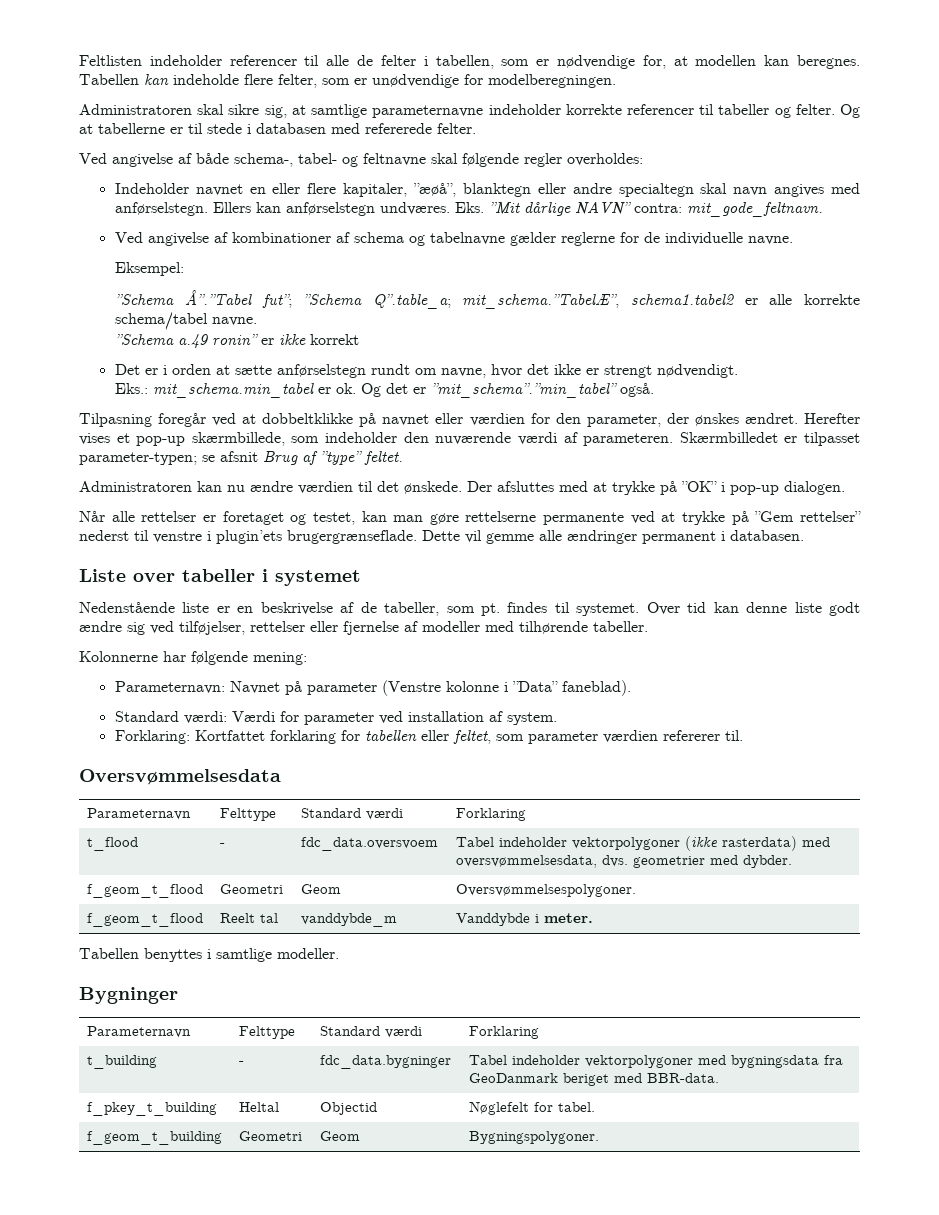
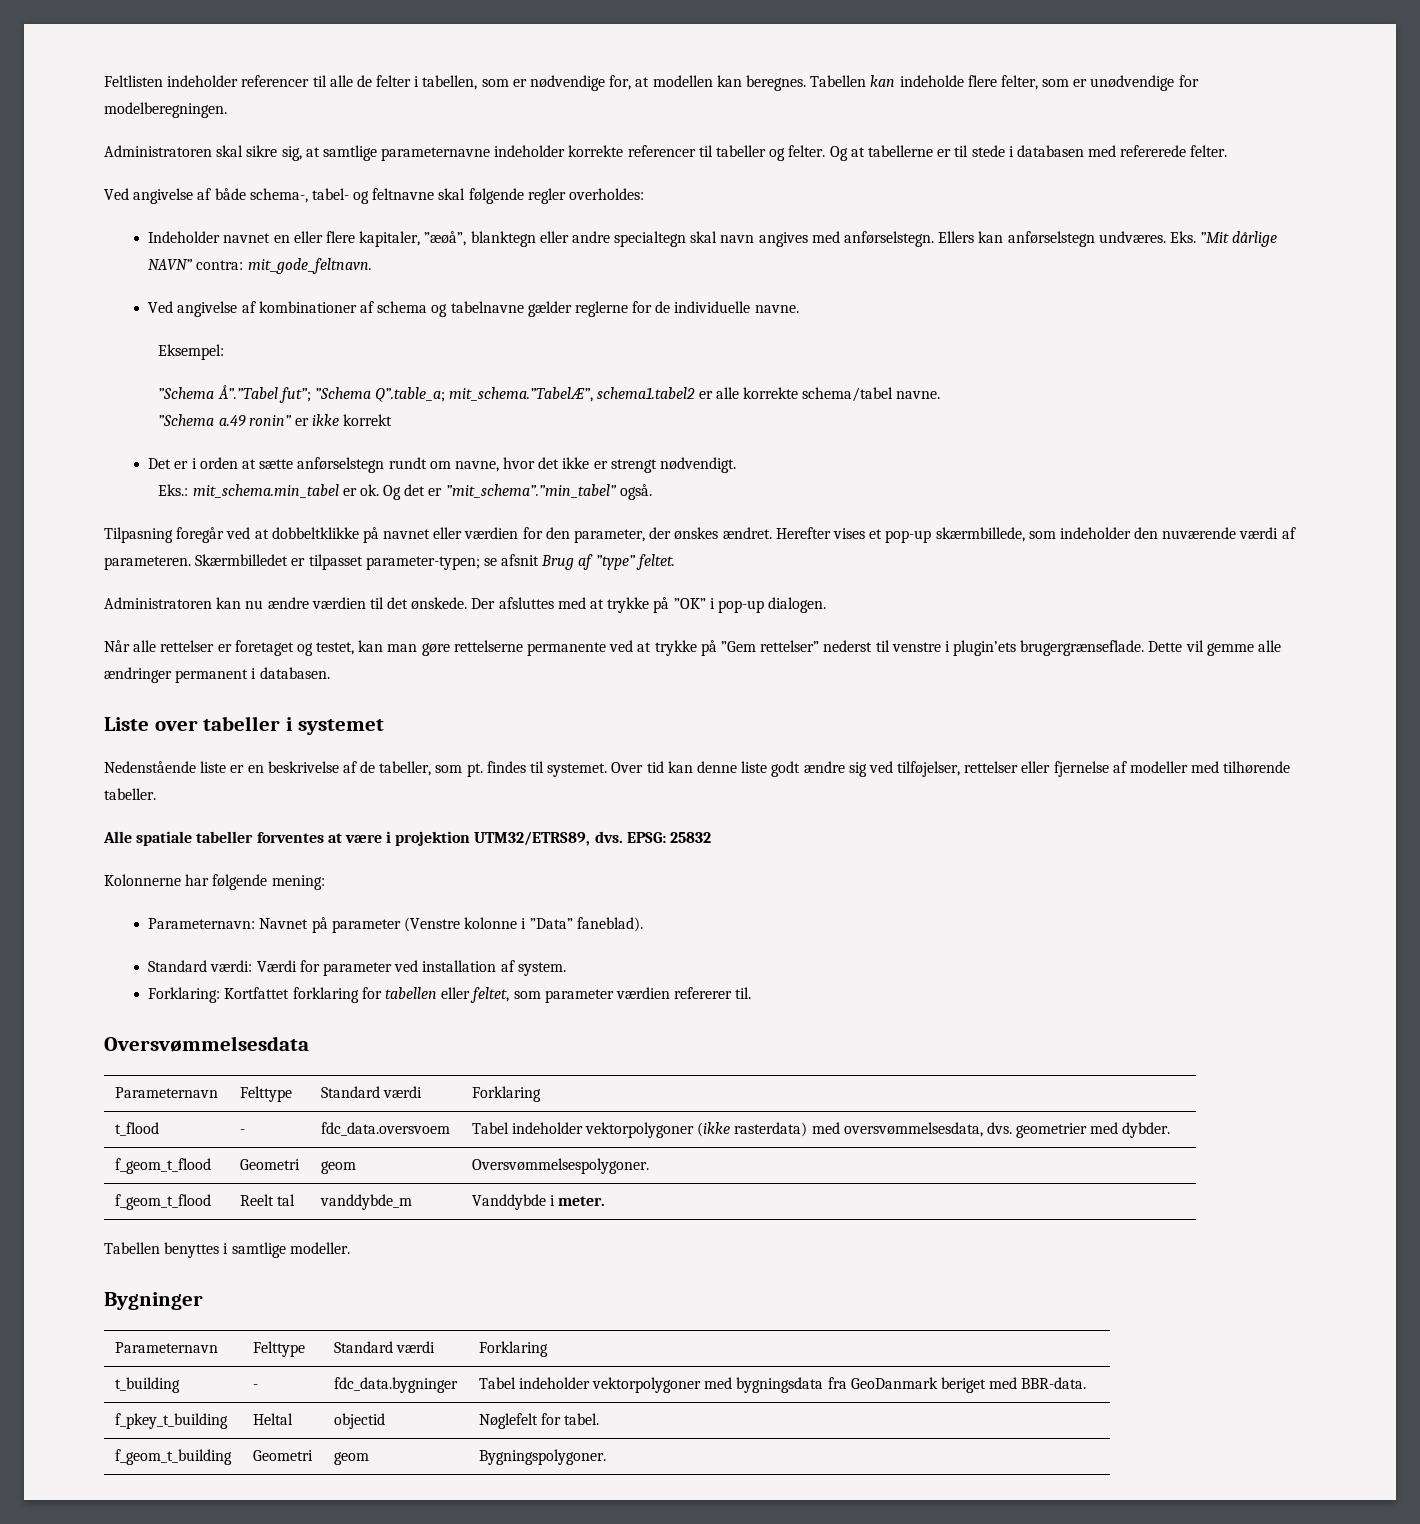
+ Alle spatiale tabeller forventes at være i projektion UTM32/ETRS89, dvs. EPSG: 25832
- f_geom_t_flood | Geometri | Geom | Oversvømmelsespolygoner.
+ f_geom_t_flood | Geometri | geom | Oversvømmelsespolygoner.
- f_pkey_t_building | Heltal | Objectid | Nøglefelt for tabel.
+ f_pkey_t_building | Heltal | objectid | Nøglefelt for tabel.
- f_geom_t_building | Geometri | Geom | Bygningspolygoner.
+ f_geom_t_building | Geometri | geom | Bygningspolygoner.

